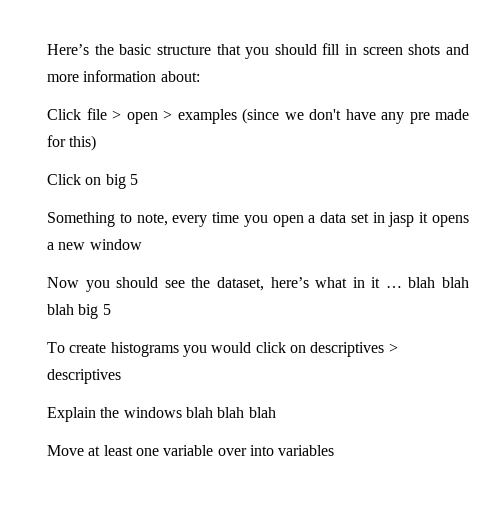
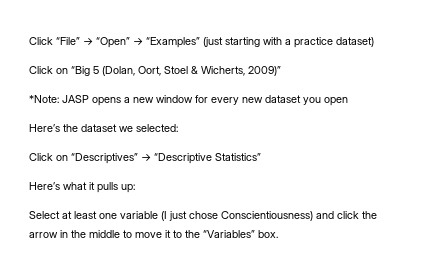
- Here’s the basic structure that you should fill in screen shots and more information about:
- Click file > open > examples (since we don't have any pre made for this)
- Click on big 5
- Something to note, every time you open a data set in jasp it opens a new window
- Now you should see the dataset, here’s what in it … blah blah blah big 5
- To create histograms you would click on descriptives > descriptives
- Explain the windows blah blah blah
- Move at least one variable over into variables
+ Click “File” → “Open” → “Examples” (just starting with a practice dataset)
+ Click on “Big 5 (Dolan, Oort, Stoel & Wicherts, 2009)”
+ *Note: JASP opens a new window for every new dataset you open
+ Here’s the dataset we selected:
+ Click on “Descriptives” → “Descriptive Statistics”
+ Here’s what it pulls up:
+ Select at least one variable (I just chose Conscientiousness) and click the arrow in the middle to move it to the “Variables” box.

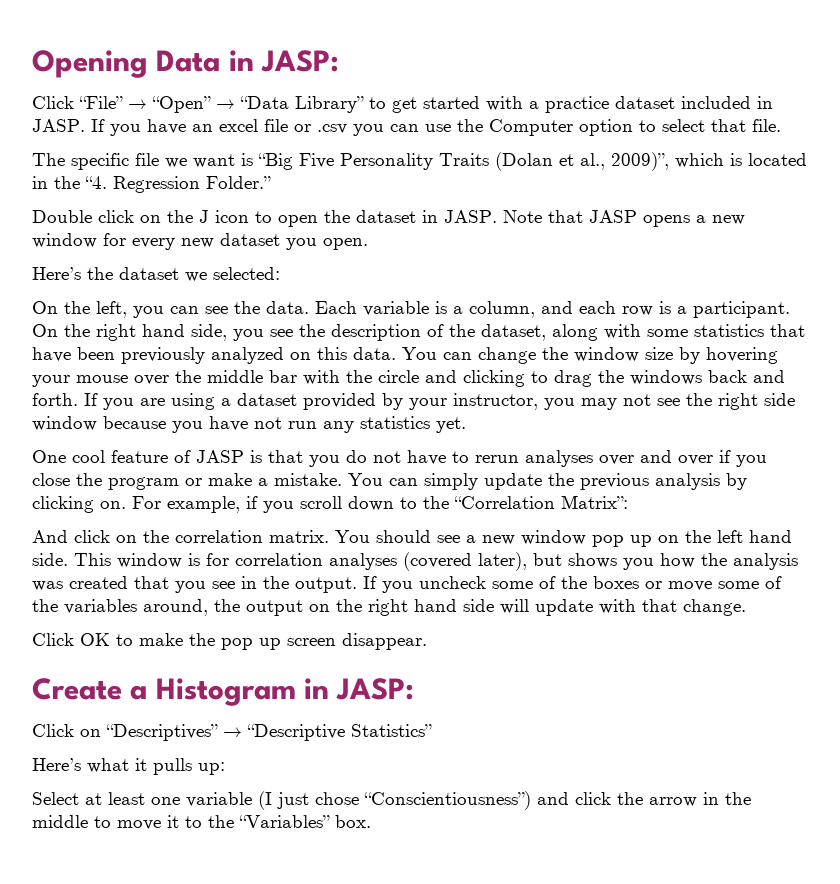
+ Opening Data in JASP:
- Click “File” → “Open” → “Examples” (just starting with a practice dataset)
- Click on “Big 5 (Dolan, Oort, Stoel & Wicherts, 2009)”
- *Note: JASP opens a new window for every new dataset you open
+ Click “File” → “Open” → “Data Library” to get started with a practice dataset included in JASP. If you have an excel file or .csv you can use the Computer option to select that file.
+ The specific file we want is “Big Five Personality Traits (Dolan et al., 2009)”, which is located in the “4. Regression Folder.”
+ Double click on the J icon to open the dataset in JASP. Note that JASP opens a new window for every new dataset you open.
+ On the left, you can see the data. Each variable is a column, and each row is a participant. On the right hand side, you see the description of the dataset, along with some statistics that have been previously analyzed on this data. You can change the window size by hovering your mouse over the middle bar with the circle and clicking to drag the windows back and forth. If you are using a dataset provided by your instructor, you may not see the right side window because you have not run any statistics yet.
+ One cool feature of JASP is that you do not have to rerun analyses over and over if you close the program or make a mistake. You can simply update the previous analysis by clicking on. For example, if you scroll down to the “Correlation Matrix”:
+ And click on the correlation matrix. You should see a new window pop up on the left hand side. This window is for correlation analyses (covered later), but shows you how the analysis was created that you see in the output. If you uncheck some of the boxes or move some of the variables around, the output on the right hand side will update with that change.
+ Click OK to make the pop up screen disappear.
+ Create a Histogram in JASP:
- Select at least one variable (I just chose Conscientiousness) and click the arrow in the middle to move it to the “Variables” box.
+ Select at least one variable (I just chose “Conscientiousness”) and click the arrow in the middle to move it to the “Variables” box.

